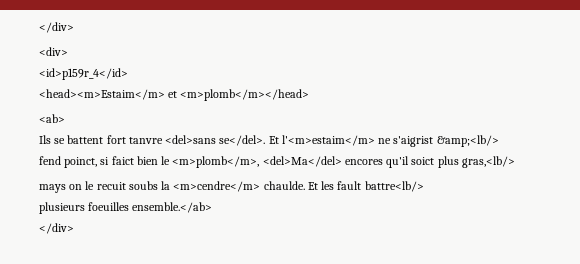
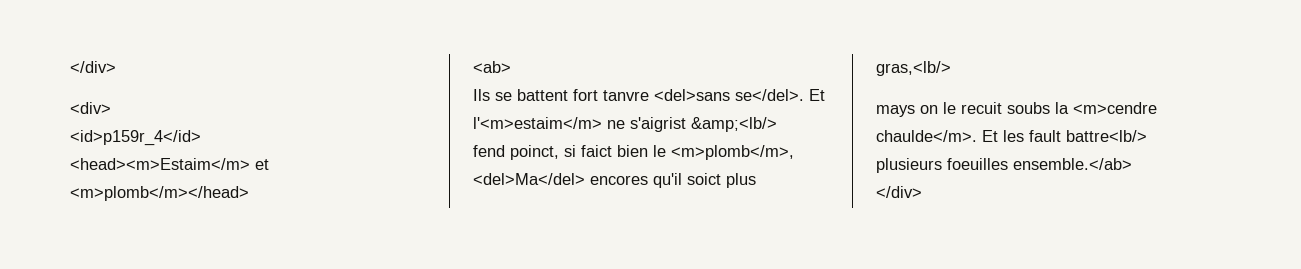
- mays on le recuit soubs la <m>cendre</m> chaulde.
+ mays on le recuit soubs la <m>cendre chaulde</m>.

